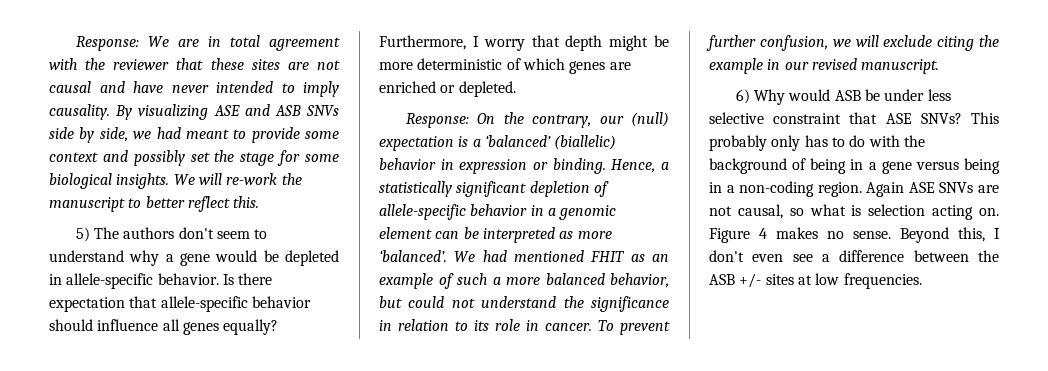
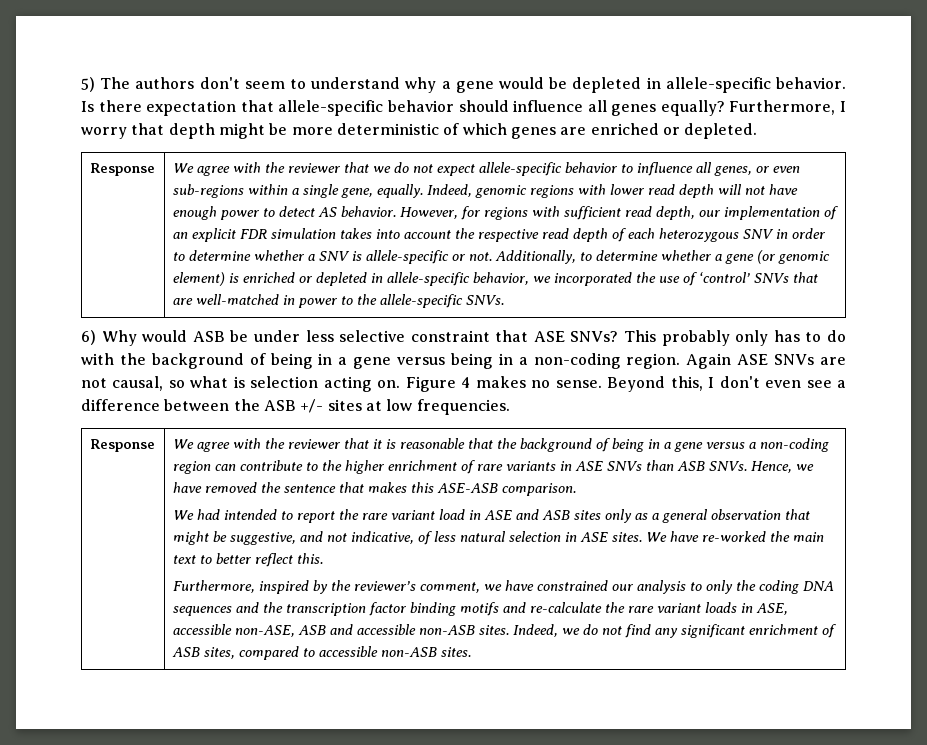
- Response: We are in total agreement with the reviewer that these sites are not causal and have never intended to imply causality. By visualizing ASE and ASB SNVs side by side, we had meant to provide some context and possibly set the stage for some biological insights. We will re-work the manuscript to better reflect this.
- Response: On the contrary, our (null) expectation is a ‘balanced’ (biallelic) behavior in expression or binding. Hence, a statistically significant depletion of allele-specific behavior in a genomic element can be interpreted as more ‘balanced’. We had mentioned FHIT as an example of such a more balanced behavior, but could not understand the significance in relation to its role in cancer. To prevent further confusion, we will exclude citing the example in our revised manuscript.
+ Response | We agree with the reviewer that we do not expect allele-specific behavior to influence all genes, or even sub-regions within a single gene, equally. Indeed, genomic regions with lower read depth will not have enough power to detect AS behavior. However, for regions with sufficient read depth, our implementation of an explicit FDR simulation takes into account the respective read depth of each heterozygous SNV in order to determine whether a SNV is allele-specific or not. Additionally, to determine whether a gene (or genomic element) is enriched or depleted in allele-specific behavior, we incorporated the use of ‘control’ SNVs that are well-matched in power to the allele-specific SNVs.
+ Response | We agree with the reviewer that it is reasonable that the background of being in a gene versus a non-coding region can contribute to the higher enrichment of rare variants in ASE SNVs than ASB SNVs. Hence, we have removed the sentence that makes this ASE-ASB comparison.
+ We had intended to report the rare variant load in ASE and ASB sites only as a general observation that might be suggestive, and not indicative, of less natural selection in ASE sites. We have re-worked the main text to better reflect this.
+ Furthermore, inspired by the reviewer’s comment, we have constrained our analysis to only the coding DNA sequences and the transcription factor binding motifs and re-calculate the rare variant loads in ASE, accessible non-ASE, ASB and accessible non-ASB sites. Indeed, we do not find any significant enrichment of ASB sites, compared to accessible non-ASB sites.

